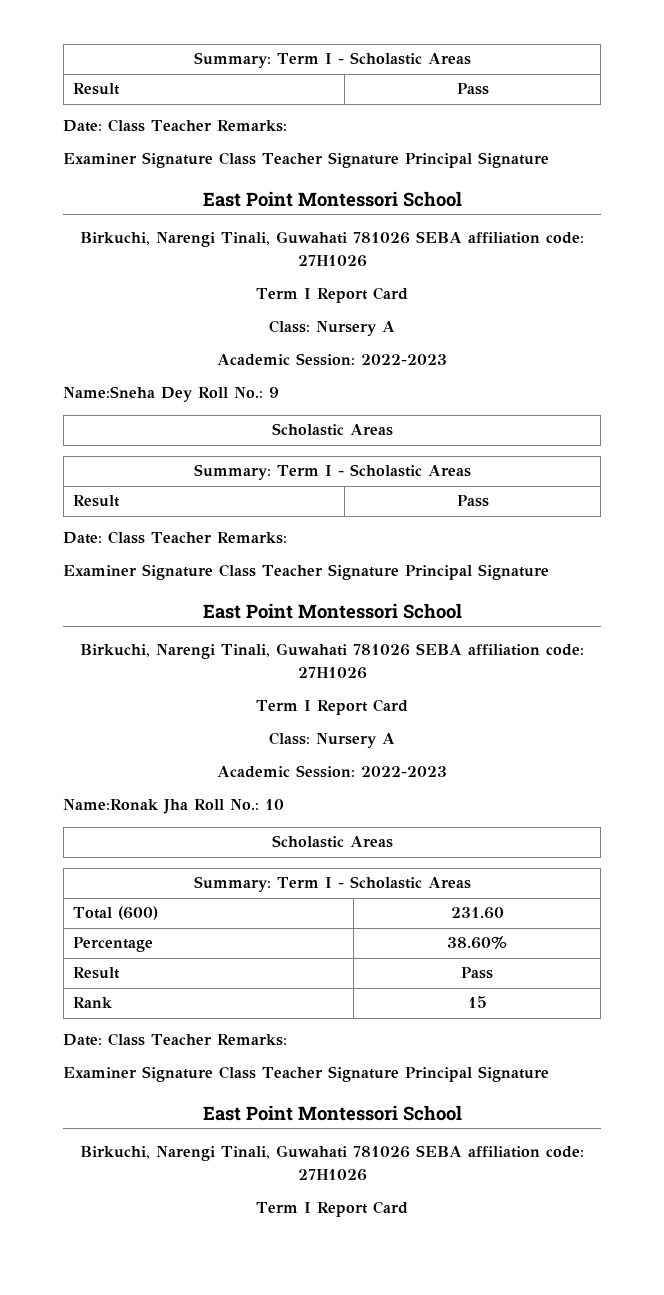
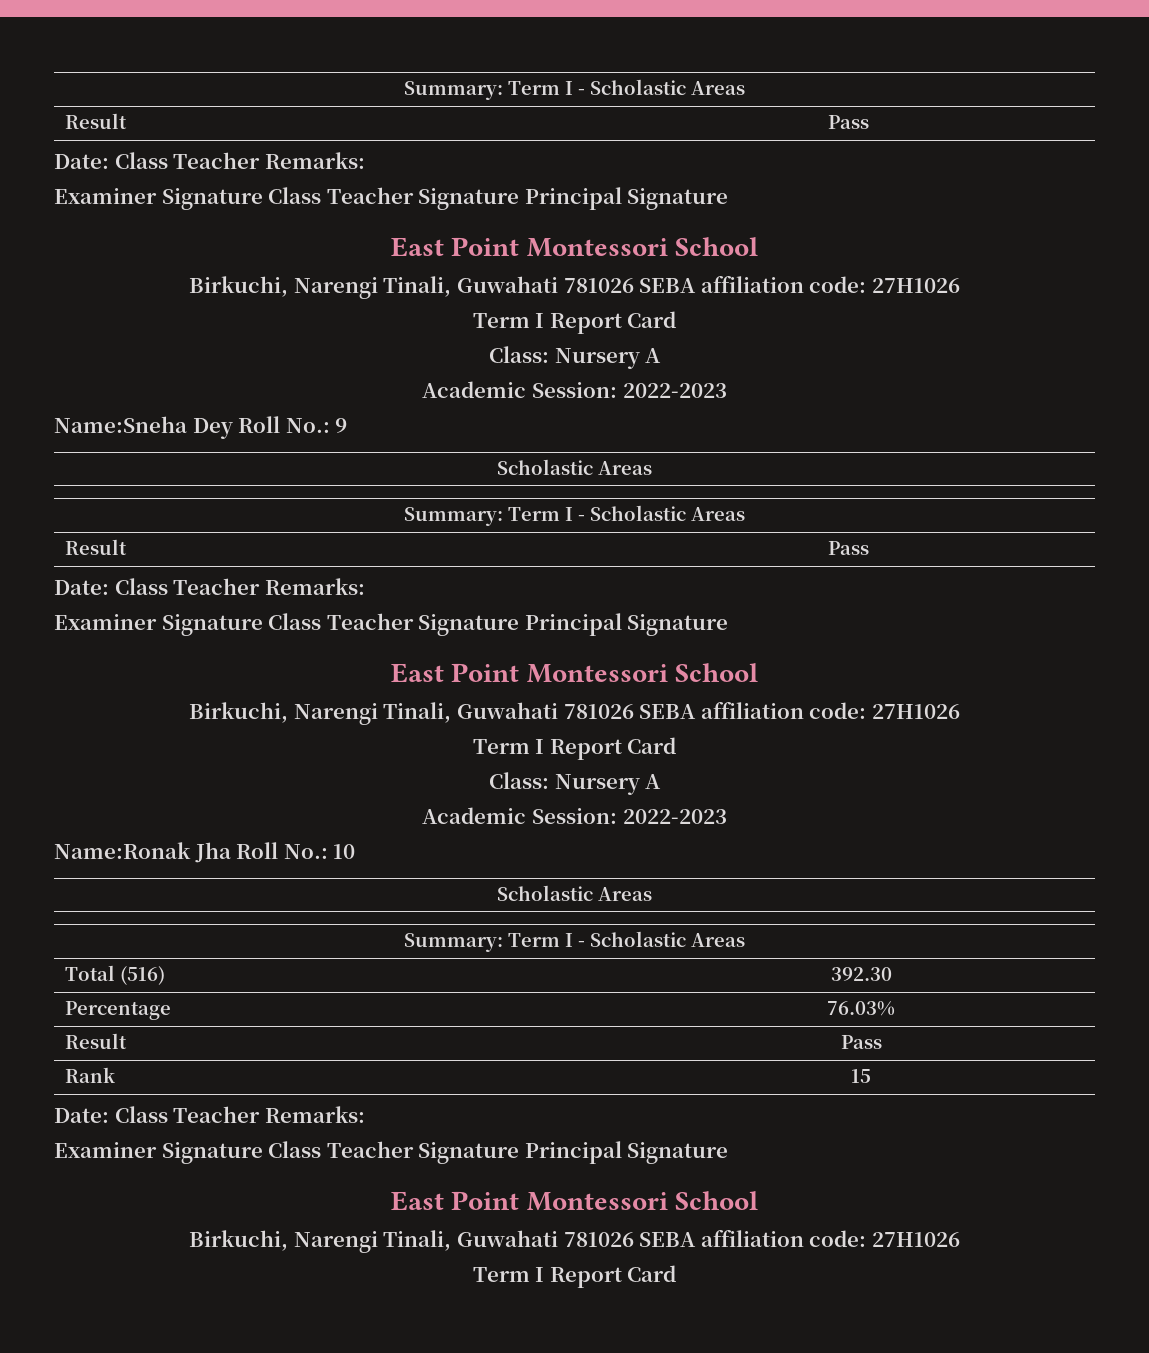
- Total (600) | 231.60
+ Total (516) | 392.30
- Percentage | 38.60%
+ Percentage | 76.03%

